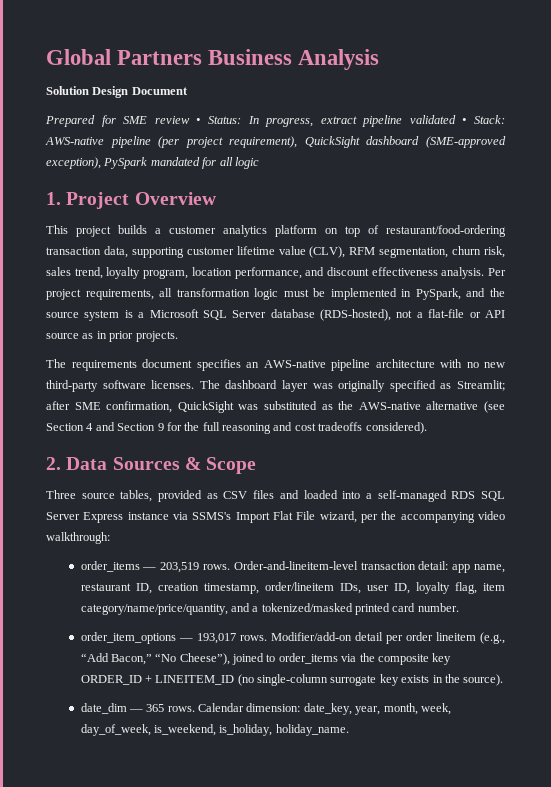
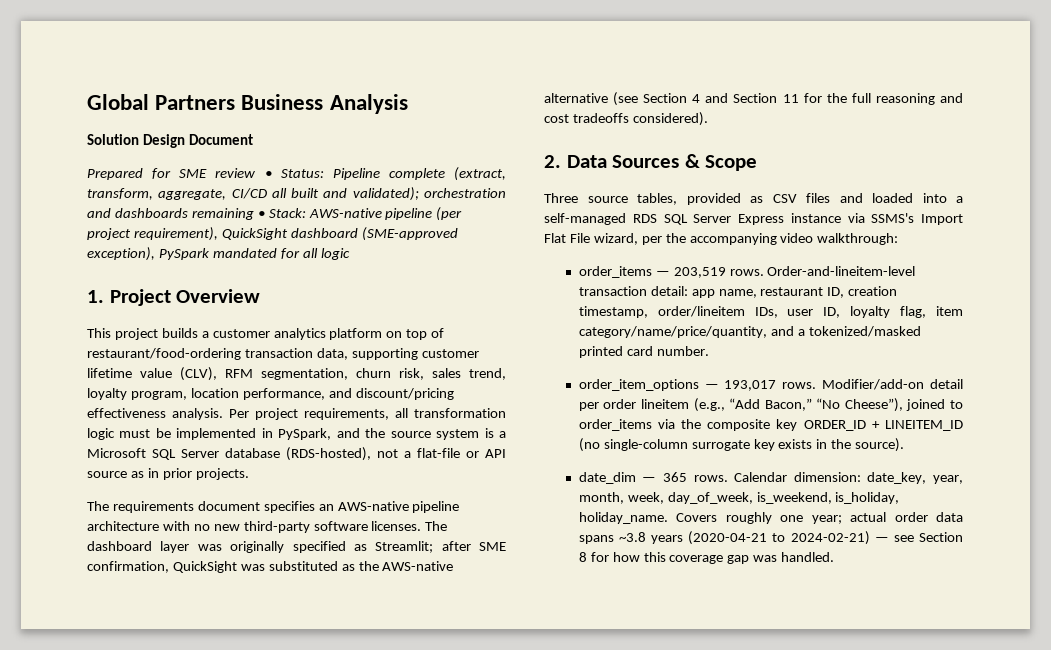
- Prepared for SME review • Status: In progress, extract pipeline validated • Stack: AWS-native pipeline (per project requirement), QuickSight dashboard (SME-approved exception), PySpark mandated for all logic
+ Prepared for SME review • Status: Pipeline complete (extract, transform, aggregate, CI/CD all built and validated); orchestration and dashboards remaining • Stack: AWS-native pipeline (per project requirement), QuickSight dashboard (SME-approved exception), PySpark mandated for all logic
- This project builds a customer analytics platform on top of restaurant/food-ordering transaction data, supporting customer lifetime value (CLV), RFM segmentation, churn risk, sales trend, loyalty program, location performance, and discount effectiveness analysis.
+ This project builds a customer analytics platform on top of restaurant/food-ordering transaction data, supporting customer lifetime value (CLV), RFM segmentation, churn risk, sales trend, loyalty program, location performance, and discount/pricing effectiveness analysis.
- The dashboard layer was originally specified as Streamlit; after SME confirmation, QuickSight was substituted as the AWS-native alternative (see Section 4 and Section 9 for the full reasoning and cost tradeoffs considered).
+ The dashboard layer was originally specified as Streamlit; after SME confirmation, QuickSight was substituted as the AWS-native alternative (see Section 4 and Section 11 for the full reasoning and cost tradeoffs considered).
+ Covers roughly one year; actual order data spans ~3.8 years (2020-04-21 to 2024-02-21) — see Section 8 for how this coverage gap was handled.

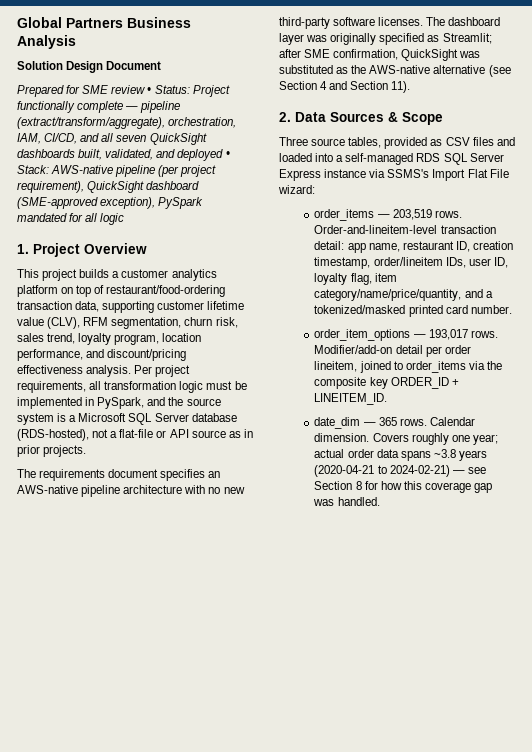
- Prepared for SME review • Status: Pipeline complete (extract, transform, aggregate, CI/CD all built and validated); orchestration and dashboards remaining • Stack: AWS-native pipeline (per project requirement), QuickSight dashboard (SME-approved exception), PySpark mandated for all logic
+ Prepared for SME review • Status: Project functionally complete — pipeline (extract/transform/aggregate), orchestration, IAM, CI/CD, and all seven QuickSight dashboards built, validated, and deployed • Stack: AWS-native pipeline (per project requirement), QuickSight dashboard (SME-approved exception), PySpark mandated for all logic
- The dashboard layer was originally specified as Streamlit; after SME confirmation, QuickSight was substituted as the AWS-native alternative (see Section 4 and Section 11 for the full reasoning and cost tradeoffs considered).
+ The dashboard layer was originally specified as Streamlit; after SME confirmation, QuickSight was substituted as the AWS-native alternative (see Section 4 and Section 11).
- Three source tables, provided as CSV files and loaded into a self-managed RDS SQL Server Express instance via SSMS's Import Flat File wizard, per the accompanying video walkthrough:
+ Three source tables, provided as CSV files and loaded into a self-managed RDS SQL Server Express instance via SSMS's Import Flat File wizard:
- Modifier/add-on detail per order lineitem (e.g., “Add Bacon,” “No Cheese”), joined to order_items via the composite key ORDER_ID + LINEITEM_ID (no single-column surrogate key exists in the source).
+ Modifier/add-on detail per order lineitem, joined to order_items via the composite key ORDER_ID + LINEITEM_ID.
- Calendar dimension: date_key, year, month, week, day_of_week, is_weekend, is_holiday, holiday_name.
+ Calendar dimension.

